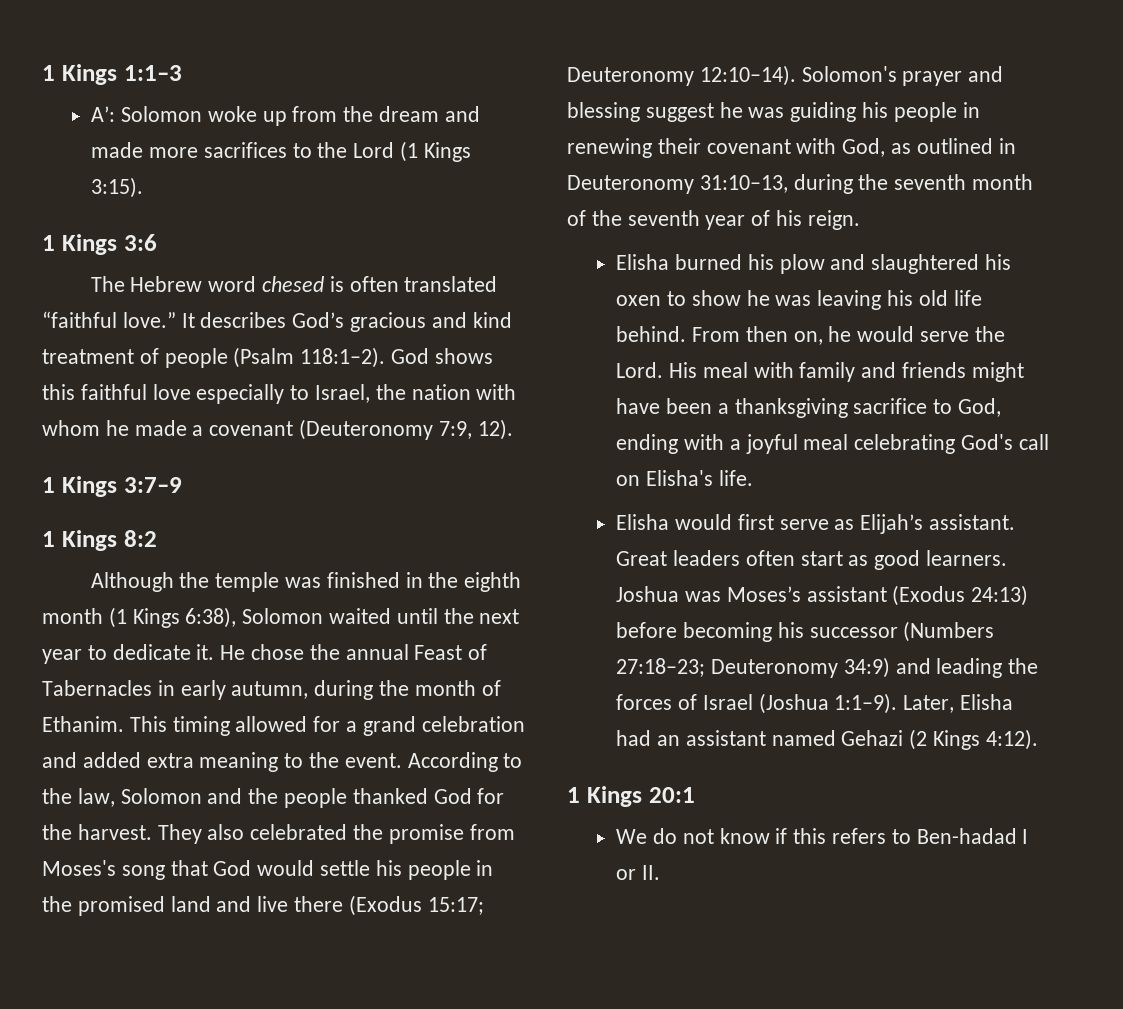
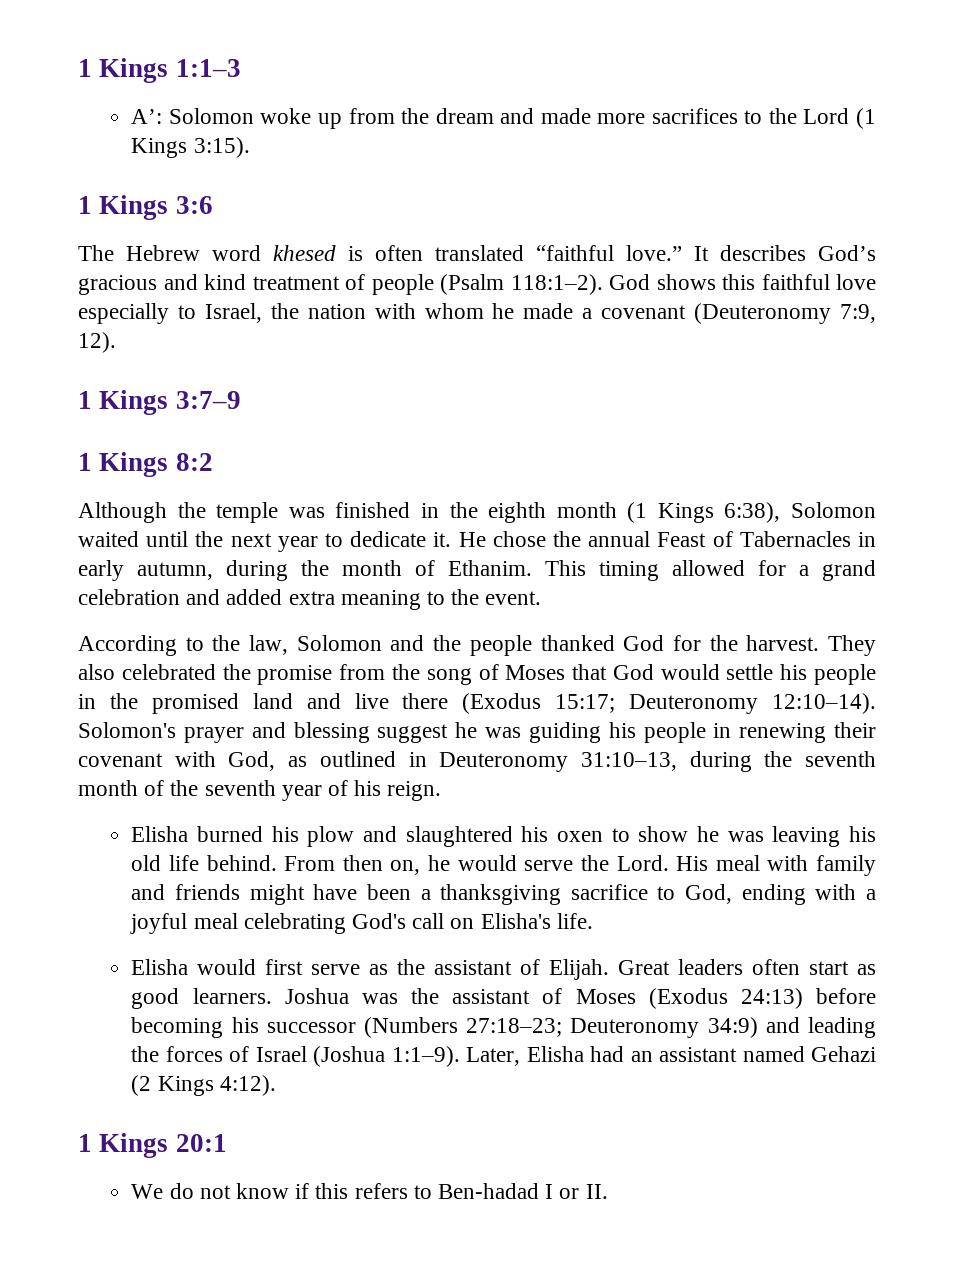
- The Hebrew word chesed is often translated “faithful love.”
+ The Hebrew word khesed is often translated “faithful love.”
- This timing allowed for a grand celebration and added extra meaning to the event. According to the law, Solomon and the people thanked God for the harvest.
+ This timing allowed for a grand celebration and added extra meaning to the event.
+ According to the law, Solomon and the people thanked God for the harvest.
- They also celebrated the promise from Moses's song that God would settle his people in the promised land and live there (Exodus 15:17; Deuteronomy 12:10–14).
+ They also celebrated the promise from the song of Moses that God would settle his people in the promised land and live there (Exodus 15:17; Deuteronomy 12:10–14).
- Elisha would first serve as Elijah’s assistant.
+ Elisha would first serve as the assistant of Elijah.
- Joshua was Moses’s assistant (Exodus 24:13) before becoming his successor (Numbers 27:18–23; Deuteronomy 34:9) and leading the forces of Israel (Joshua 1:1–9).
+ Joshua was the assistant of Moses (Exodus 24:13) before becoming his successor (Numbers 27:18–23; Deuteronomy 34:9) and leading the forces of Israel (Joshua 1:1–9).

